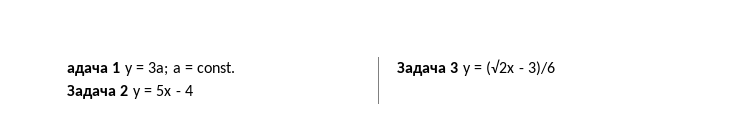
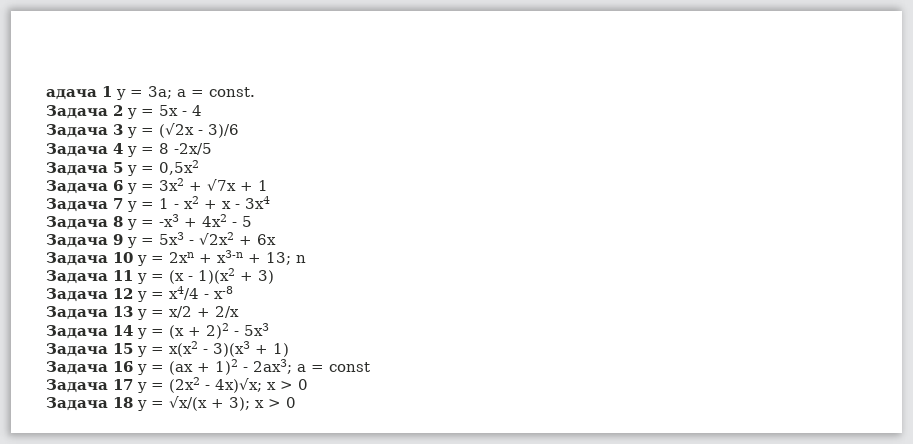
+ Задача 4 y = 8 -2x/5
+ Задача 5 y = 0,5x2
+ Задача 6 y = 3x2 + √7x + 1
+ Задача 7 y = 1 - x2 + x - 3x4
+ Задача 8 y = -x3 + 4x2 - 5
+ Задача 9 y = 5x3 - √2x2 + 6x
+ Задача 10 y = 2xn + x3-n + 13; n
+ Задача 11 y = (x - 1)(x2 + 3)
+ Задача 12 y = x4/4 - x-8
+ Задача 13 y = x/2 + 2/x
+ Задача 14 y = (x + 2)2 - 5x3
+ Задача 15 y = x(x2 - 3)(x3 + 1)
+ Задача 16 y = (ax + 1)2 - 2ax3; a = const
+ Задача 17 y = (2x2 - 4x)√x; x > 0
+ Задача 18 y = √x/(x + 3); x > 0

